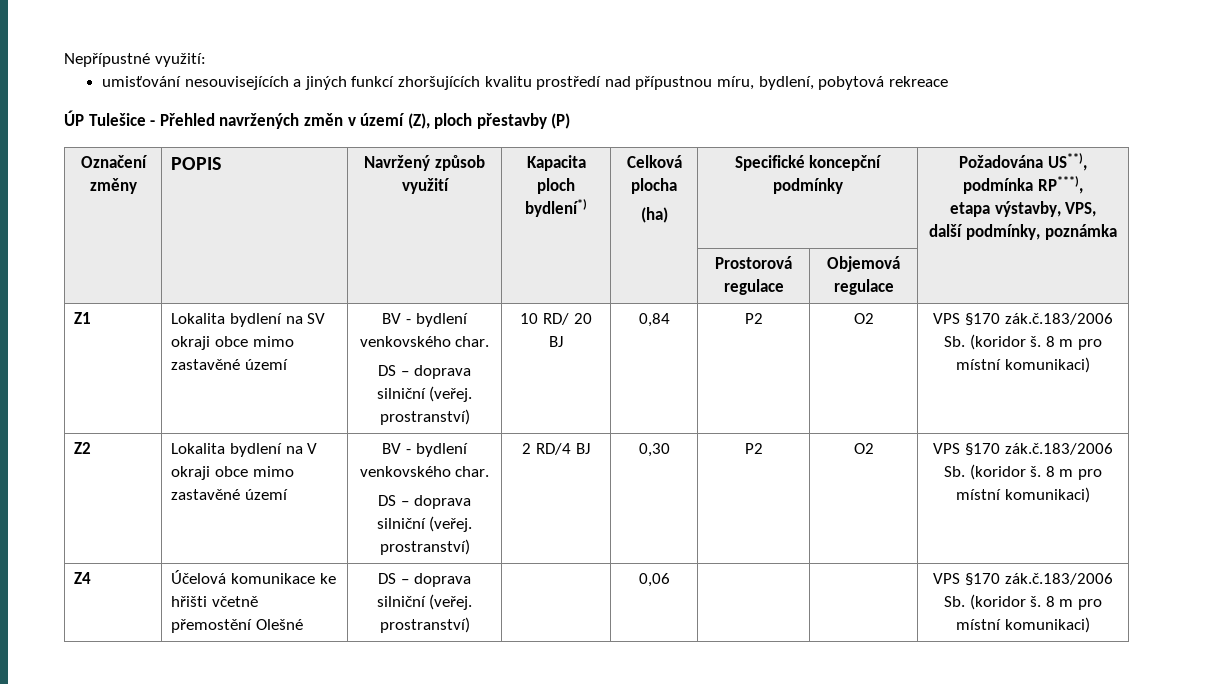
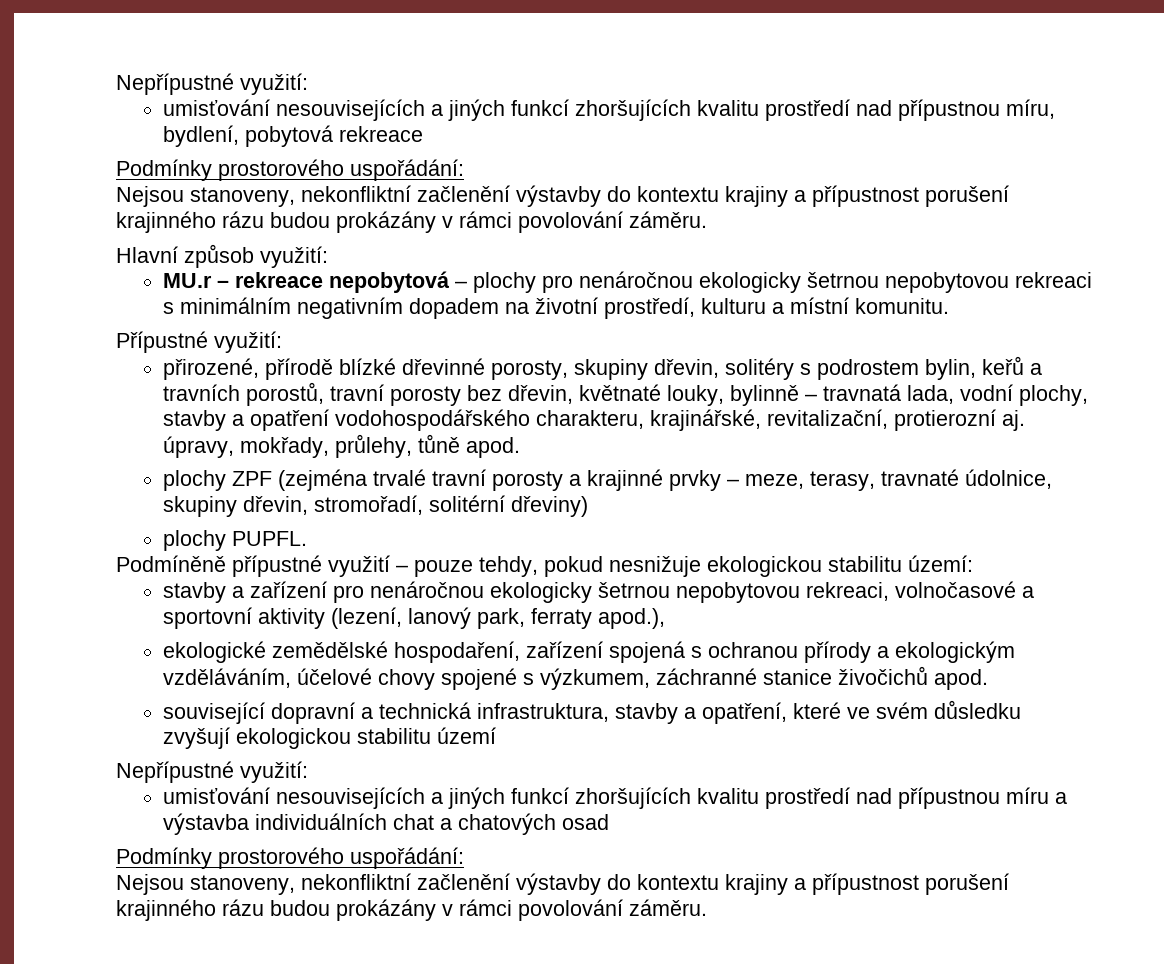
  umisťování nesouvisejících a jiných funkcí zhoršujících kvalitu prostředí nad přípustnou míru, bydlení, pobytová rekreace
- ÚP Tulešice - Přehled navržených změn v území (Z), ploch přestavby (P)
- Označení změny | POPIS | Navržený způsob využití | Kapacita ploch bydlení*) | Celková plocha
- (ha) | Specifické koncepční podmínky | Požadována US**), podmínka RP***),
- etapa výstavby, VPS,
- další podmínky, poznámka
- | | | | | Prostorová regulace | Objemová regulace |
- Z1 | Lokalita bydlení na SV okraji obce mimo zastavěné území | BV - bydlení venkovského char.
- DS – doprava silniční (veřej. prostranství) | 10 RD/ 20 BJ | 0,84 | P2 | O2 | VPS §170 zák.č.183/2006 Sb. (koridor š. 8 m pro místní komunikaci)
- Z2 | Lokalita bydlení na V okraji obce mimo zastavěné území | BV - bydlení venkovského char.
- DS – doprava silniční (veřej. prostranství) | 2 RD/4 BJ | 0,30 | P2 | O2 | VPS §170 zák.č.183/2006 Sb. (koridor š. 8 m pro místní komunikaci)
- Z4 | Účelová komunikace ke hřišti včetně přemostění Olešné | DS – doprava silniční (veřej. prostranství) | | 0,06 | | | VPS §170 zák.č.183/2006 Sb. (koridor š. 8 m pro místní komunikaci)
+ Podmínky prostorového uspořádání:
+ Nejsou stanoveny, nekonfliktní začlenění výstavby do kontextu krajiny a přípustnost porušení krajinného rázu budou prokázány v rámci povolování záměru.
+ Hlavní způsob využití:
+ MU.r – rekreace nepobytová – plochy pro nenáročnou ekologicky šetrnou nepobytovou rekreaci s minimálním negativním dopadem na životní prostředí, kulturu a místní komunitu.
+ Přípustné využití:
+ přirozené, přírodě blízké dřevinné porosty, skupiny dřevin, solitéry s podrostem bylin, keřů a travních porostů, travní porosty bez dřevin, květnaté louky, bylinně – travnatá lada, vodní plochy, stavby a opatření vodohospodářského charakteru, krajinářské, revitalizační, protierozní aj. úpravy, mokřady, průlehy, tůně apod.
+ plochy ZPF (zejména trvalé travní porosty a krajinné prvky – meze, terasy, travnaté údolnice, skupiny dřevin, stromořadí, solitérní dřeviny)
+ plochy PUPFL.
+ Podmíněně přípustné využití – pouze tehdy, pokud nesnižuje ekologickou stabilitu území:
+ stavby a zařízení pro nenáročnou ekologicky šetrnou nepobytovou rekreaci, volnočasové a sportovní aktivity (lezení, lanový park, ferraty apod.),
+ ekologické zemědělské hospodaření, zařízení spojená s ochranou přírody a ekologickým vzděláváním, účelové chovy spojené s výzkumem, záchranné stanice živočichů apod.
+ související dopravní a technická infrastruktura, stavby a opatření, které ve svém důsledku zvyšují ekologickou stabilitu území
+ Nepřípustné využití:
+ umisťování nesouvisejících a jiných funkcí zhoršujících kvalitu prostředí nad přípustnou míru a výstavba individuálních chat a chatových osad
+ Podmínky prostorového uspořádání:
+ Nejsou stanoveny, nekonfliktní začlenění výstavby do kontextu krajiny a přípustnost porušení krajinného rázu budou prokázány v rámci povolování záměru.

